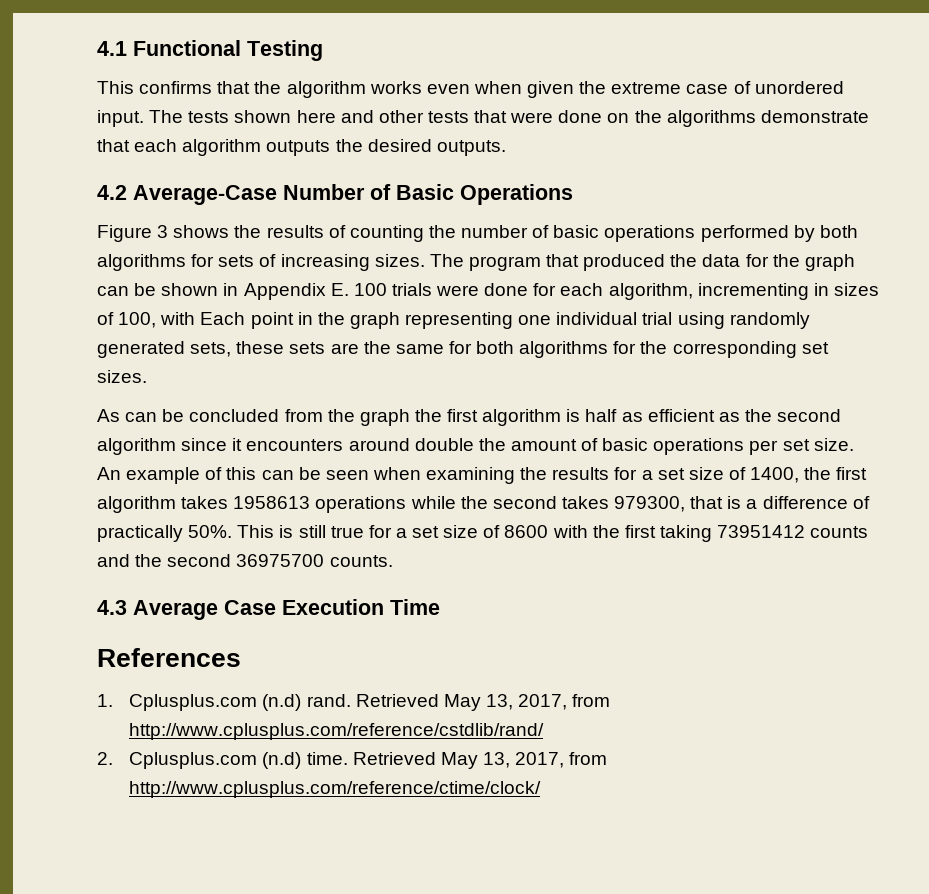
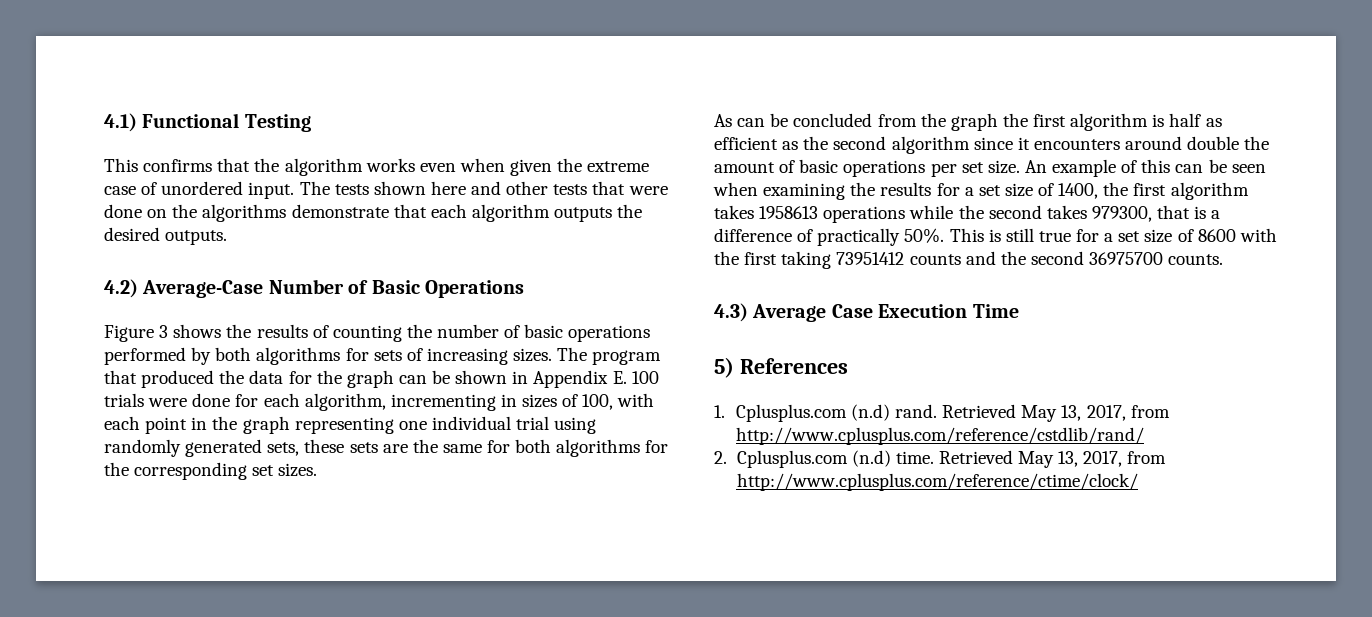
- 4.1 Functional Testing
+ 4.1) Functional Testing
- 4.2 Average-Case Number of Basic Operations
+ 4.2) Average-Case Number of Basic Operations
- The program that produced the data for the graph can be shown in Appendix E. 100 trials were done for each algorithm, incrementing in sizes of 100, with Each point in the graph representing one individual trial using randomly generated sets, these sets are the same for both algorithms for the corresponding set sizes.
+ The program that produced the data for the graph can be shown in Appendix E. 100 trials were done for each algorithm, incrementing in sizes of 100, with each point in the graph representing one individual trial using randomly generated sets, these sets are the same for both algorithms for the corresponding set sizes.
- 4.3 Average Case Execution Time
+ 4.3) Average Case Execution Time
- References
+ 5) References

